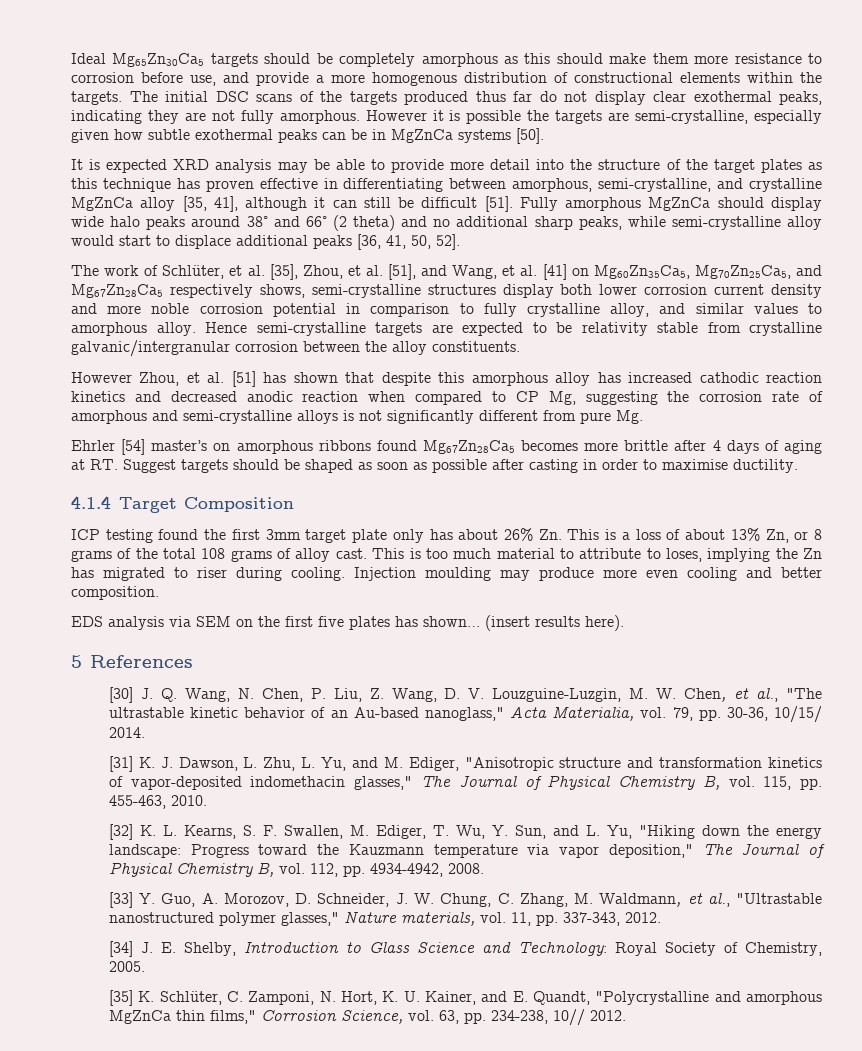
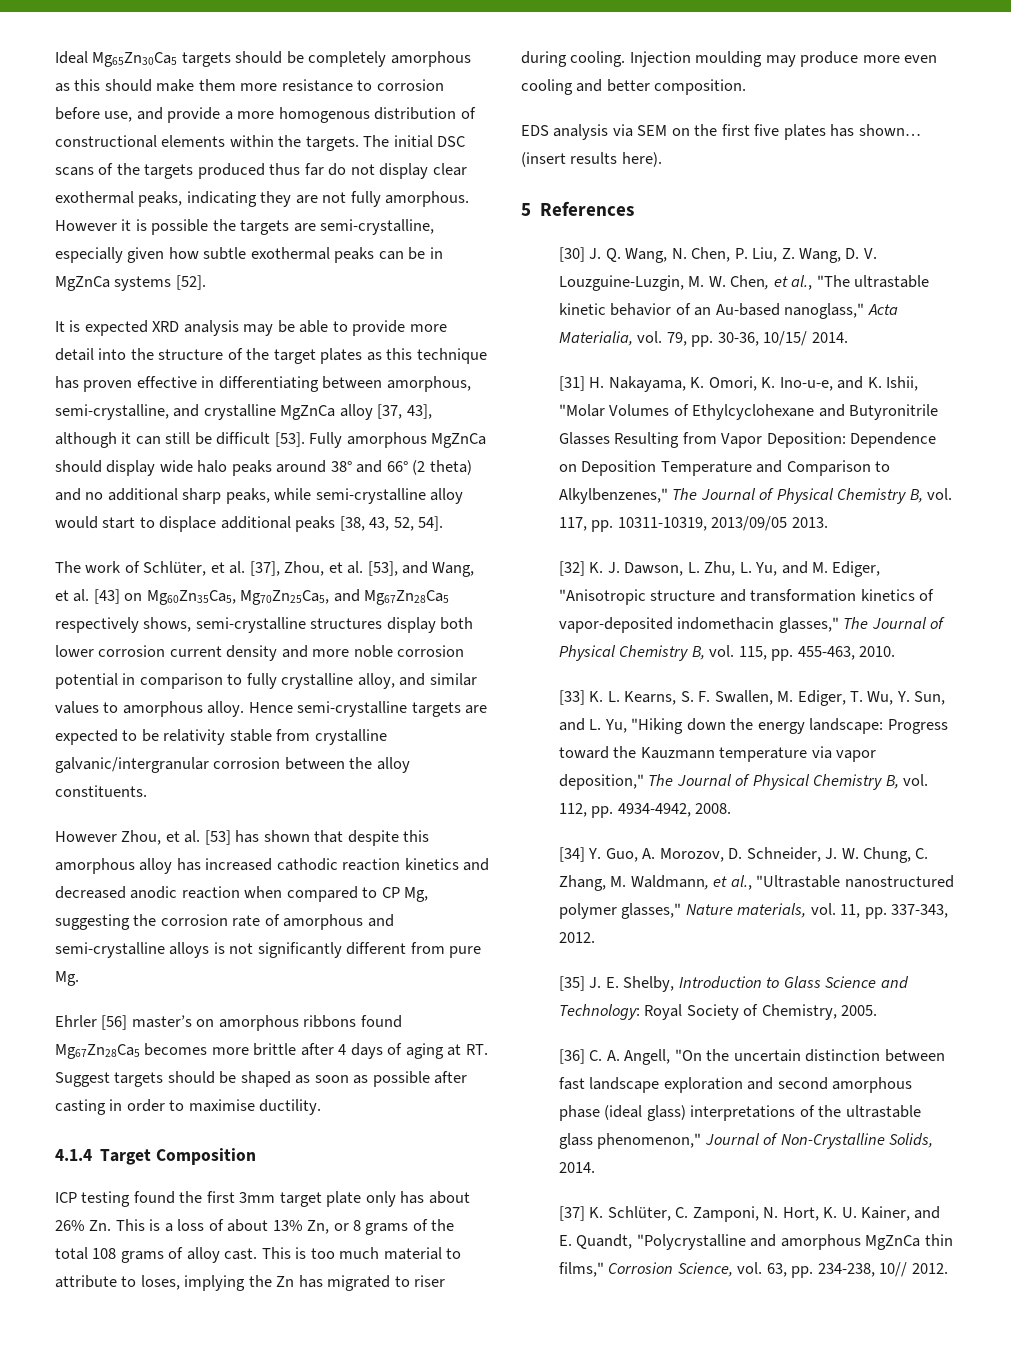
- However it is possible the targets are semi-crystalline, especially given how subtle exothermal peaks can be in MgZnCa systems [50].
+ However it is possible the targets are semi-crystalline, especially given how subtle exothermal peaks can be in MgZnCa systems [52].
- It is expected XRD analysis may be able to provide more detail into the structure of the target plates as this technique has proven effective in differentiating between amorphous, semi-crystalline, and crystalline MgZnCa alloy [35, 41], although it can still be difficult [51].
+ It is expected XRD analysis may be able to provide more detail into the structure of the target plates as this technique has proven effective in differentiating between amorphous, semi-crystalline, and crystalline MgZnCa alloy [37, 43], although it can still be difficult [53].
- Fully amorphous MgZnCa should display wide halo peaks around 38° and 66° (2 theta) and no additional sharp peaks, while semi-crystalline alloy would start to displace additional peaks [36, 41, 50, 52].
+ Fully amorphous MgZnCa should display wide halo peaks around 38° and 66° (2 theta) and no additional sharp peaks, while semi-crystalline alloy would start to displace additional peaks [38, 43, 52, 54].
- The work of Schlüter, et al. [35], Zhou, et al. [51], and Wang, et al. [41] on Mg60Zn35Ca5, Mg70Zn25Ca5, and Mg67Zn28Ca5 respectively shows, semi-crystalline structures display both lower corrosion current density and more noble corrosion potential in comparison to fully crystalline alloy, and similar values to amorphous alloy.
+ The work of Schlüter, et al. [37], Zhou, et al. [53], and Wang, et al. [43] on Mg60Zn35Ca5, Mg70Zn25Ca5, and Mg67Zn28Ca5 respectively shows, semi-crystalline structures display both lower corrosion current density and more noble corrosion potential in comparison to fully crystalline alloy, and similar values to amorphous alloy.
- However Zhou, et al. [51] has shown that despite this amorphous alloy has increased cathodic reaction kinetics and decreased anodic reaction when compared to CP Mg, suggesting the corrosion rate of amorphous and semi-crystalline alloys is not significantly different from pure Mg.
+ However Zhou, et al. [53] has shown that despite this amorphous alloy has increased cathodic reaction kinetics and decreased anodic reaction when compared to CP Mg, suggesting the corrosion rate of amorphous and semi-crystalline alloys is not significantly different from pure Mg.
- Ehrler [54] master’s on amorphous ribbons found Mg67Zn28Ca5 becomes more brittle after 4 days of aging at RT. Suggest targets should be shaped as soon as possible after casting in order to maximise ductility.
+ Ehrler [56] master’s on amorphous ribbons found Mg67Zn28Ca5 becomes more brittle after 4 days of aging at RT. Suggest targets should be shaped as soon as possible after casting in order to maximise ductility.
- [31] K. J. Dawson, L. Zhu, L. Yu, and M. Ediger, "Anisotropic structure and transformation kinetics of vapor-deposited indomethacin glasses," The Journal of Physical Chemistry B, vol. 115, pp. 455-463, 2010.
+ [31] H. Nakayama, K. Omori, K. Ino-u-e, and K. Ishii, "Molar Volumes of Ethylcyclohexane and Butyronitrile Glasses Resulting from Vapor Deposition: Dependence on Deposition Temperature and Comparison to Alkylbenzenes," The Journal of Physical Chemistry B, vol. 117, pp. 10311-10319, 2013/09/05 2013.
+ [32] K. J. Dawson, L. Zhu, L. Yu, and M. Ediger, "Anisotropic structure and transformation kinetics of vapor-deposited indomethacin glasses," The Journal of Physical Chemistry B, vol. 115, pp. 455-463, 2010.
- [32] K. L. Kearns, S. F. Swallen, M. Ediger, T. Wu, Y. Sun, and L. Yu, "Hiking down the energy landscape: Progress toward the Kauzmann temperature via vapor deposition," The Journal of Physical Chemistry B, vol. 112, pp. 4934-4942, 2008.
+ [33] K. L. Kearns, S. F. Swallen, M. Ediger, T. Wu, Y. Sun, and L. Yu, "Hiking down the energy landscape: Progress toward the Kauzmann temperature via vapor deposition," The Journal of Physical Chemistry B, vol. 112, pp. 4934-4942, 2008.
- [33] Y. Guo, A. Morozov, D. Schneider, J. W. Chung, C. Zhang, M. Waldmann, et al., "Ultrastable nanostructured polymer glasses," Nature materials, vol. 11, pp. 337-343, 2012.
+ [34] Y. Guo, A. Morozov, D. Schneider, J. W. Chung, C. Zhang, M. Waldmann, et al., "Ultrastable nanostructured polymer glasses," Nature materials, vol. 11, pp. 337-343, 2012.
- [34] J. E. Shelby, Introduction to Glass Science and Technology: Royal Society of Chemistry, 2005.
+ [35] J. E. Shelby, Introduction to Glass Science and Technology: Royal Society of Chemistry, 2005.
- [35] K. Schlüter, C. Zamponi, N. Hort, K. U. Kainer, and E. Quandt, "Polycrystalline and amorphous MgZnCa thin films," Corrosion Science, vol. 63, pp. 234-238, 10// 2012.
+ [36] C. A. Angell, "On the uncertain distinction between fast landscape exploration and second amorphous phase (ideal glass) interpretations of the ultrastable glass phenomenon," Journal of Non-Crystalline Solids, 2014.
+ [37] K. Schlüter, C. Zamponi, N. Hort, K. U. Kainer, and E. Quandt, "Polycrystalline and amorphous MgZnCa thin films," Corrosion Science, vol. 63, pp. 234-238, 10// 2012.

